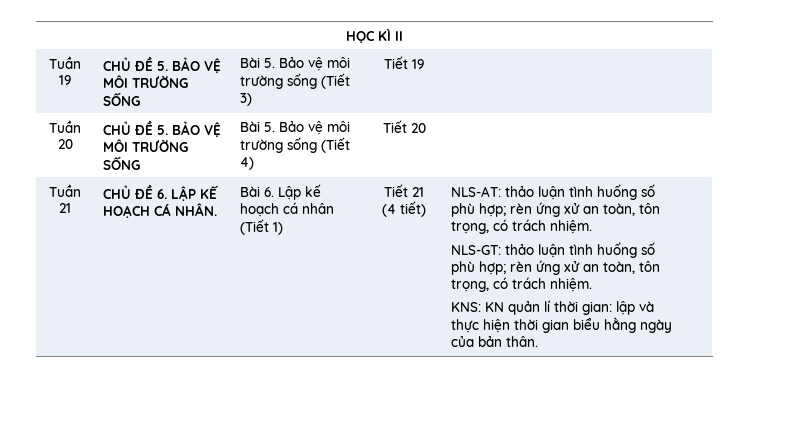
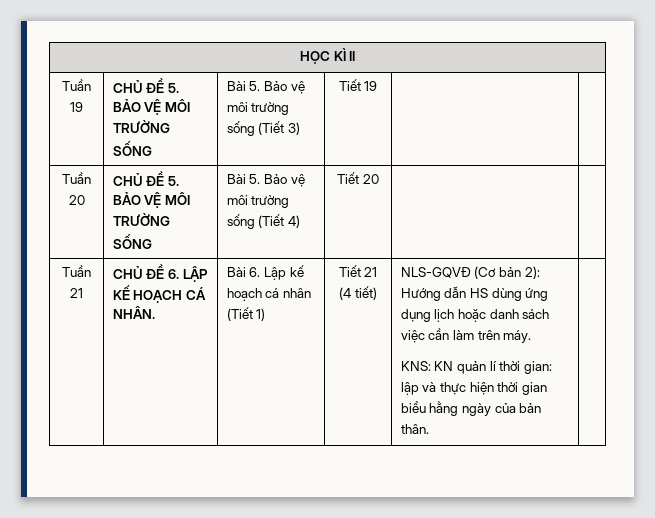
- NLS-AT: thảo luận tình huống số phù hợp; rèn ứng xử an toàn, tôn trọng, có trách nhiệm.
- NLS-GT: thảo luận tình huống số phù hợp; rèn ứng xử an toàn, tôn trọng, có trách nhiệm.
+ NLS-GQVĐ (Cơ bản 2): Hướng dẫn HS dùng ứng dụng lịch hoặc danh sách việc cần làm trên máy.

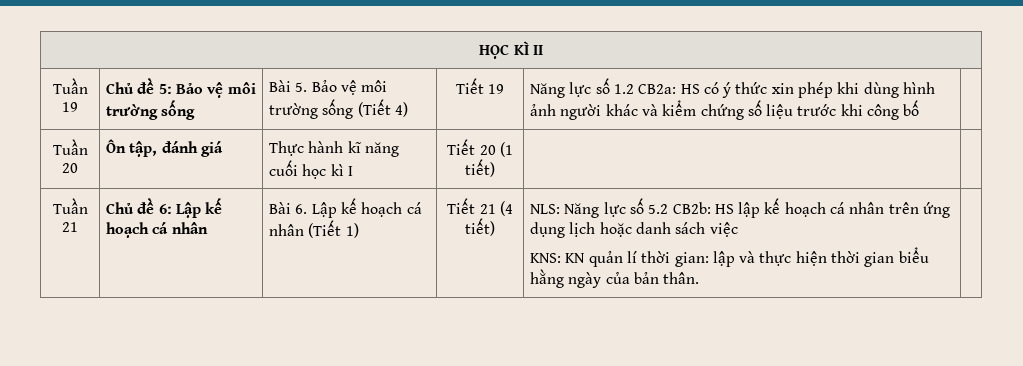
- CHỦ ĐỀ 5. BẢO VỆ MÔI TRƯỜNG SỐNG | Bài 5. Bảo vệ môi trường sống (Tiết 3) | Tiết 19 | |
- Tuần 20 | CHỦ ĐỀ 5. BẢO VỆ MÔI TRƯỜNG SỐNG | Bài 5. Bảo vệ môi trường sống (Tiết 4) | Tiết 20 | |
- Tuần 21 | CHỦ ĐỀ 6. LẬP KẾ HOẠCH CÁ NHÂN.
+ Chủ đề 5: Bảo vệ môi trường sống | Bài 5. Bảo vệ môi trường sống (Tiết 4) | Tiết 19 | Năng lực số 1.2 CB2a: HS có ý thức xin phép khi dùng hình ảnh người khác và kiểm chứng số liệu trước khi công bố |
+ Tuần 20 | Ôn tập, đánh giá | Thực hành kĩ năng cuối học kì I | Tiết 20 (1 tiết) | |
+ Tuần 21 | Chủ đề 6: Lập kế hoạch cá nhân
- NLS-GQVĐ (Cơ bản 2): Hướng dẫn HS dùng ứng dụng lịch hoặc danh sách việc cần làm trên máy.
+ NLS: Năng lực số 5.2 CB2b: HS lập kế hoạch cá nhân trên ứng dụng lịch hoặc danh sách việc

